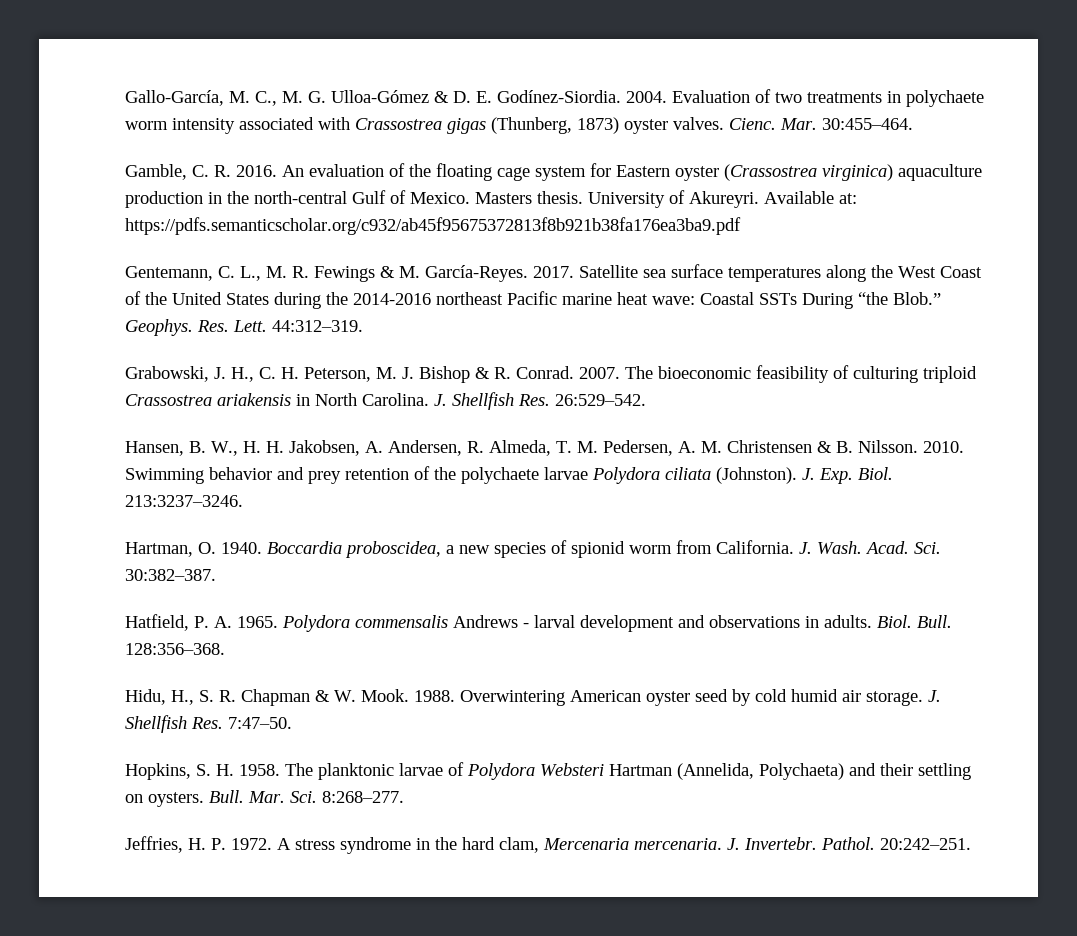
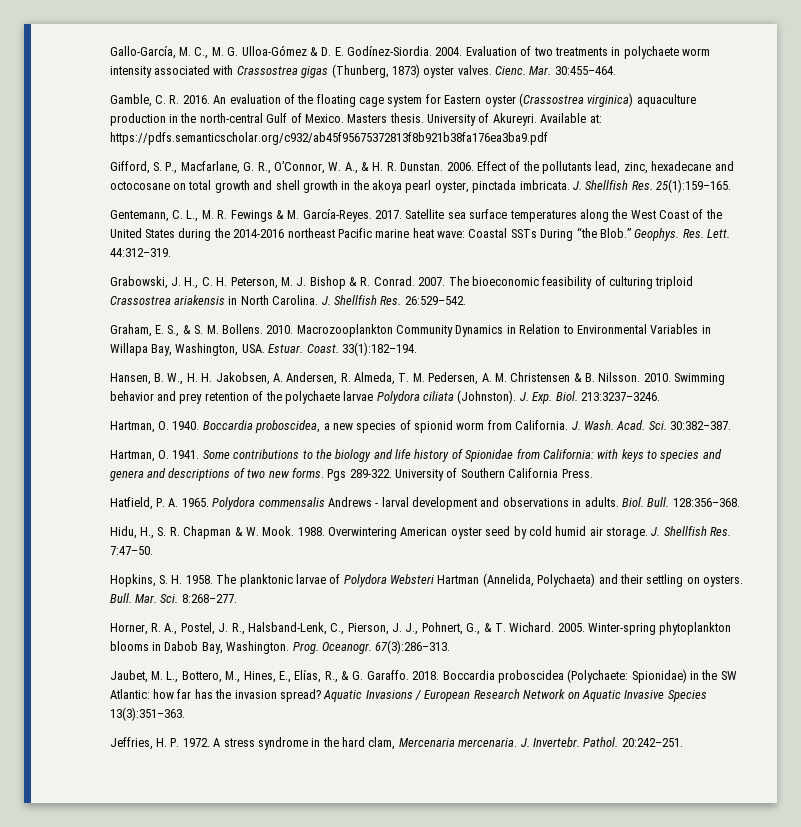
+ Gifford, S. P., Macfarlane, G. R., O’Connor, W. A., & H. R. Dunstan. 2006. Effect of the pollutants lead, zinc, hexadecane and octocosane on total growth and shell growth in the akoya pearl oyster, pinctada imbricata. J. Shellfish Res. 25(1):159–165.
+ Graham, E. S., & S. M. Bollens. 2010. Macrozooplankton Community Dynamics in Relation to Environmental Variables in Willapa Bay, Washington, USA. Estuar. Coast. 33(1):182–194.
+ Hartman, O. 1941. Some contributions to the biology and life history of Spionidae from California: with keys to species and genera and descriptions of two new forms. Pgs 289-322. University of Southern California Press.
+ Horner, R. A., Postel, J. R., Halsband-Lenk, C., Pierson, J. J., Pohnert, G., & T. Wichard. 2005. Winter-spring phytoplankton blooms in Dabob Bay, Washington. Prog. Oceanogr. 67(3):286–313.
+ Jaubet, M. L., Bottero, M., Hines, E., Elías, R., & G. Garaffo. 2018. Boccardia proboscidea (Polychaete: Spionidae) in the SW Atlantic: how far has the invasion spread? Aquatic Invasions / European Research Network on Aquatic Invasive Species 13(3):351–363.

